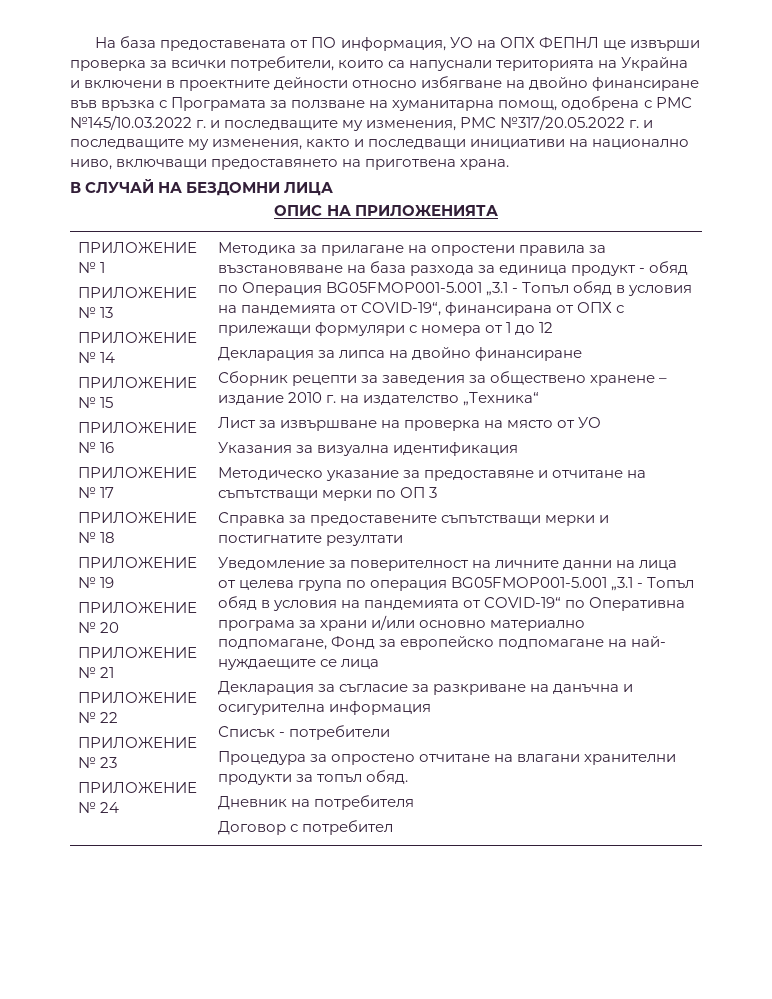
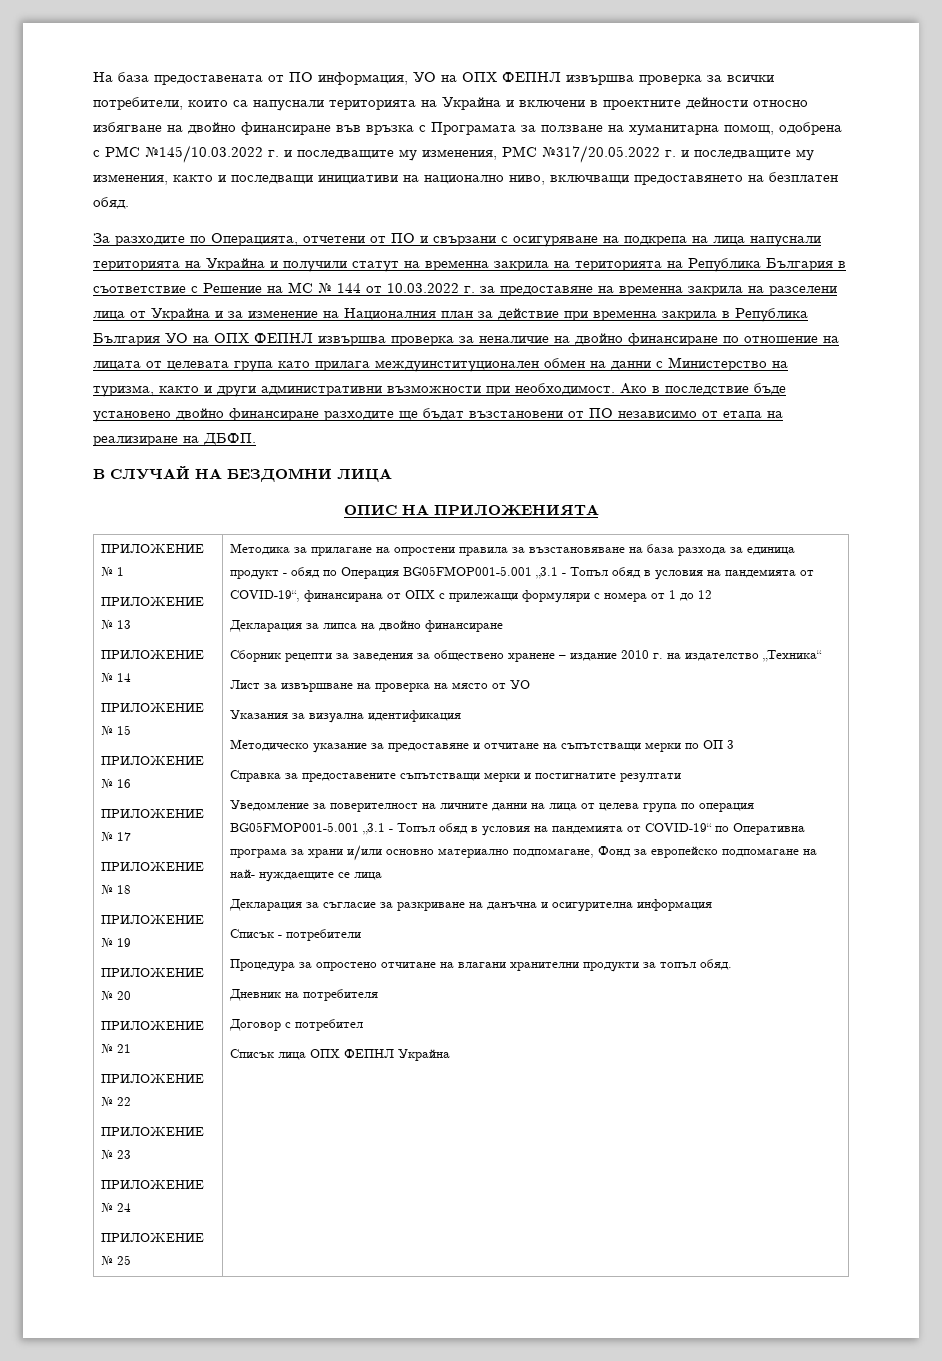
- На база предоставената от ПО информация, УО на ОПХ ФЕПНЛ ще извърши проверка за всички потребители, които са напуснали територията на Украйна и включени в проектните дейности относно избягване на двойно финансиране във връзка с Програмата за ползване на хуманитарна помощ, одобрена с РМС №145/10.03.2022 г. и последващите му изменения, РМС №317/20.05.2022 г. и последващите му изменения, както и последващи инициативи на национално ниво, включващи предоставянето на приготвена храна.
+ На база предоставената от ПО информация, УО на ОПХ ФЕПНЛ извършва проверка за всички потребители, които са напуснали територията на Украйна и включени в проектните дейности относно избягване на двойно финансиране във връзка с Програмата за ползване на хуманитарна помощ, одобрена с РМС №145/10.03.2022 г. и последващите му изменения, РМС №317/20.05.2022 г. и последващите му изменения, както и последващи инициативи на национално ниво, включващи предоставянето на безплатен обяд.
+ За разходите по Операцията, отчетени от ПО и свързани с осигуряване на подкрепа на лица напуснали територията на Украйна и получили статут на временна закрила на територията на Република България в съответствие с Решение на МС № 144 от 10.03.2022 г. за предоставяне на временна закрила на разселени лица от Украйна и за изменение на Националния план за действие при временна закрила в Република България УО на ОПХ ФЕПНЛ извършва проверка за неналичие на двойно финансиране по отношение на лицата от целевата група като прилага междуинституционален обмен на данни с Министерство на туризма, както и други административни възможности при необходимост. Ако в последствие бъде установено двойно финансиране разходите ще бъдат възстановени от ПО независимо от етапа на реализиране на ДБФП.
+ ПРИЛОЖЕНИЕ № 25
+ Списък лица ОПХ ФЕПНЛ Украйна

